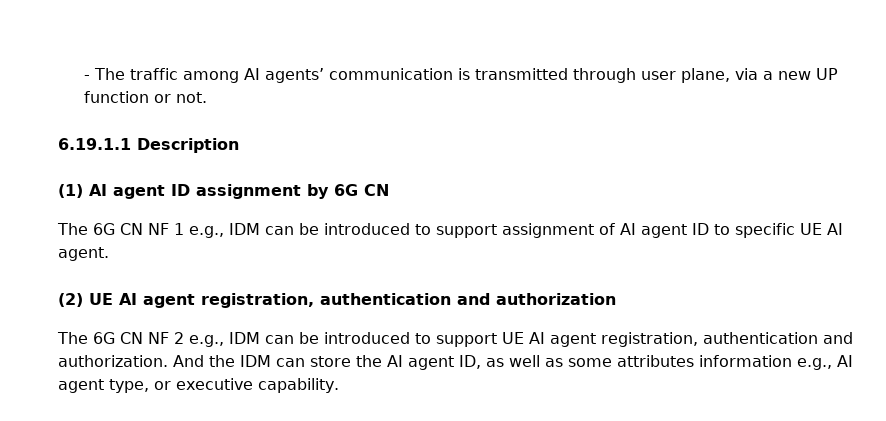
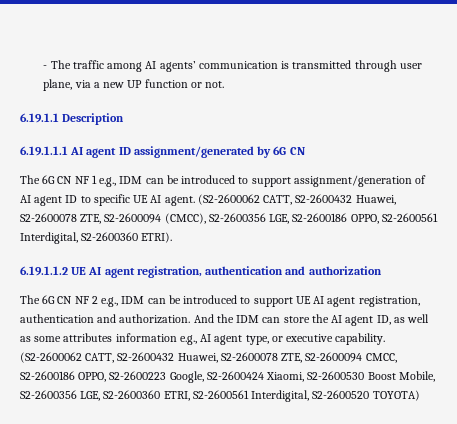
- (1) AI agent ID assignment by 6G CN
+ 6.19.1.1.1 AI agent ID assignment/generated by 6G CN
- The 6G CN NF 1 e.g., IDM can be introduced to support assignment of AI agent ID to specific UE AI agent.
- (2) UE AI agent registration, authentication and authorization
+ The 6G CN NF 1 e.g., IDM can be introduced to support assignment/generation of AI agent ID to specific UE AI agent. (S2-2600062 CATT, S2-2600432 Huawei, S2-2600078 ZTE, S2-2600094 (CMCC), S2-2600356 LGE, S2-2600186 OPPO, S2-2600561 Interdigital, S2-2600360 ETRI).
+ 6.19.1.1.2 UE AI agent registration, authentication and authorization
+ (S2-2600062 CATT, S2-2600432 Huawei, S2-2600078 ZTE, S2-2600094 CMCC, S2-2600186 OPPO, S2-2600223 Google, S2-2600424 Xiaomi, S2-2600530 Boost Mobile, S2-2600356 LGE, S2-2600360 ETRI, S2-2600561 Interdigital, S2-2600520 TOYOTA)

